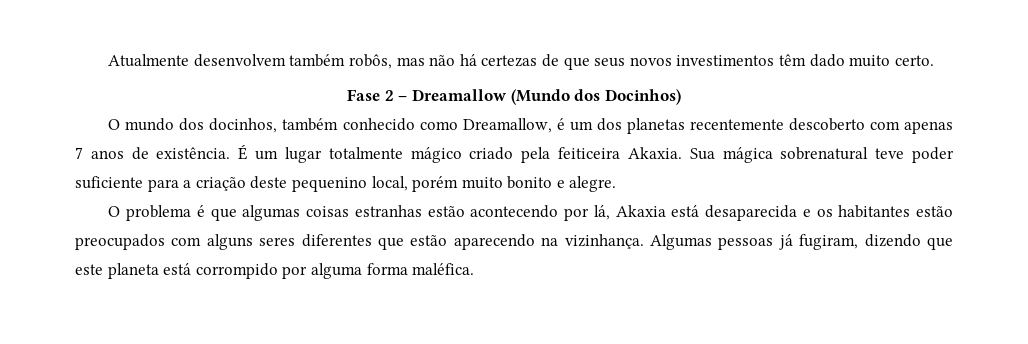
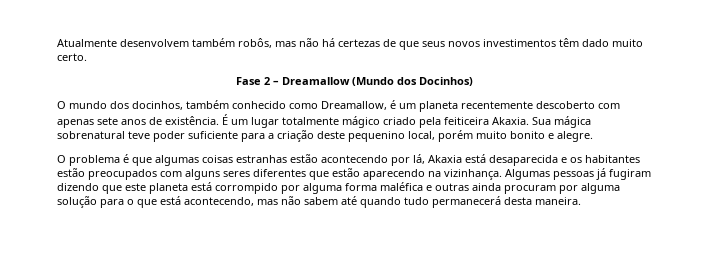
- O mundo dos docinhos, também conhecido como Dreamallow, é um dos planetas recentemente descoberto com apenas 7 anos de existência.
+ O mundo dos docinhos, também conhecido como Dreamallow, é um planeta recentemente descoberto com apenas sete anos de existência.
- Algumas pessoas já fugiram, dizendo que este planeta está corrompido por alguma forma maléfica.
+ Algumas pessoas já fugiram dizendo que este planeta está corrompido por alguma forma maléfica e outras ainda procuram por alguma solução para o que está acontecendo, mas não sabem até quando tudo permanecerá desta maneira.

